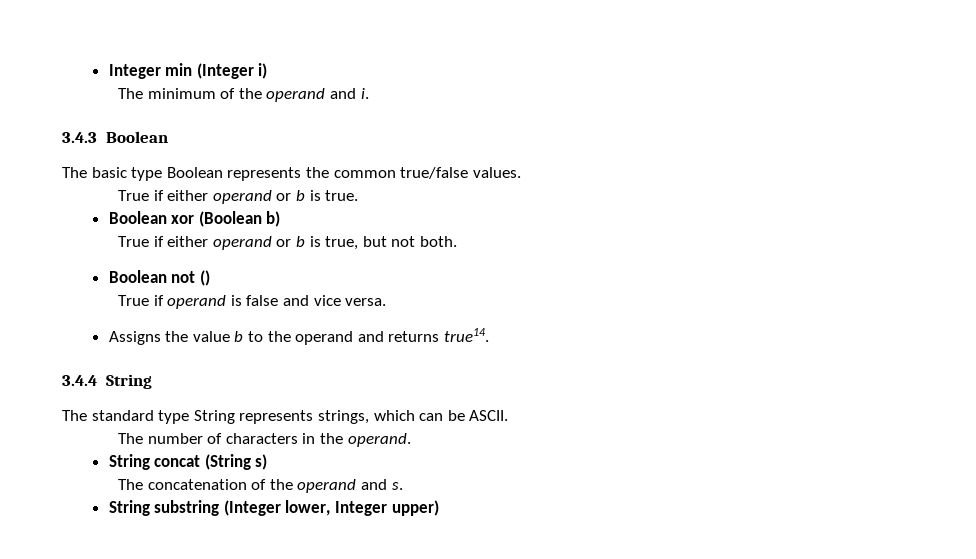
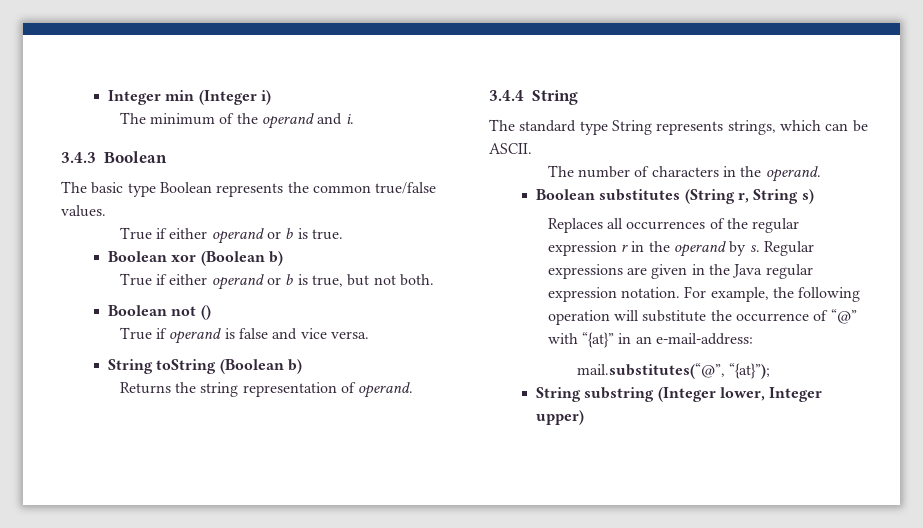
- Assigns the value b to the operand and returns true14.
+ String toString (Boolean b)
+ Returns the string representation of operand.
- String concat (String s)
- The concatenation of the operand and s.
+ Boolean substitutes (String r, String s)
+ Replaces all occurrences of the regular expression r in the operand by s. Regular expressions are given in the Java regular expression notation. For example, the following operation will substitute the occurrence of “@” with “{at}” in an e-mail-address:
+ mail.substitutes(“@”, “{at}”);

